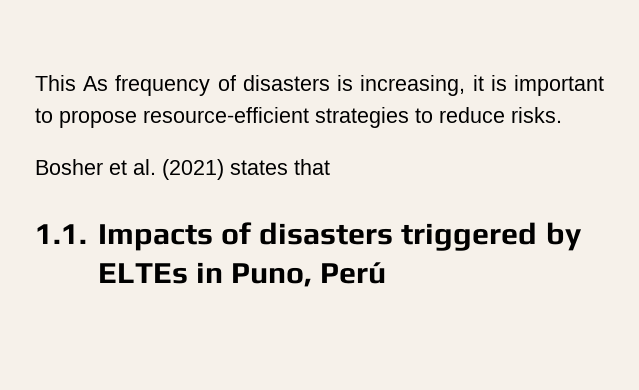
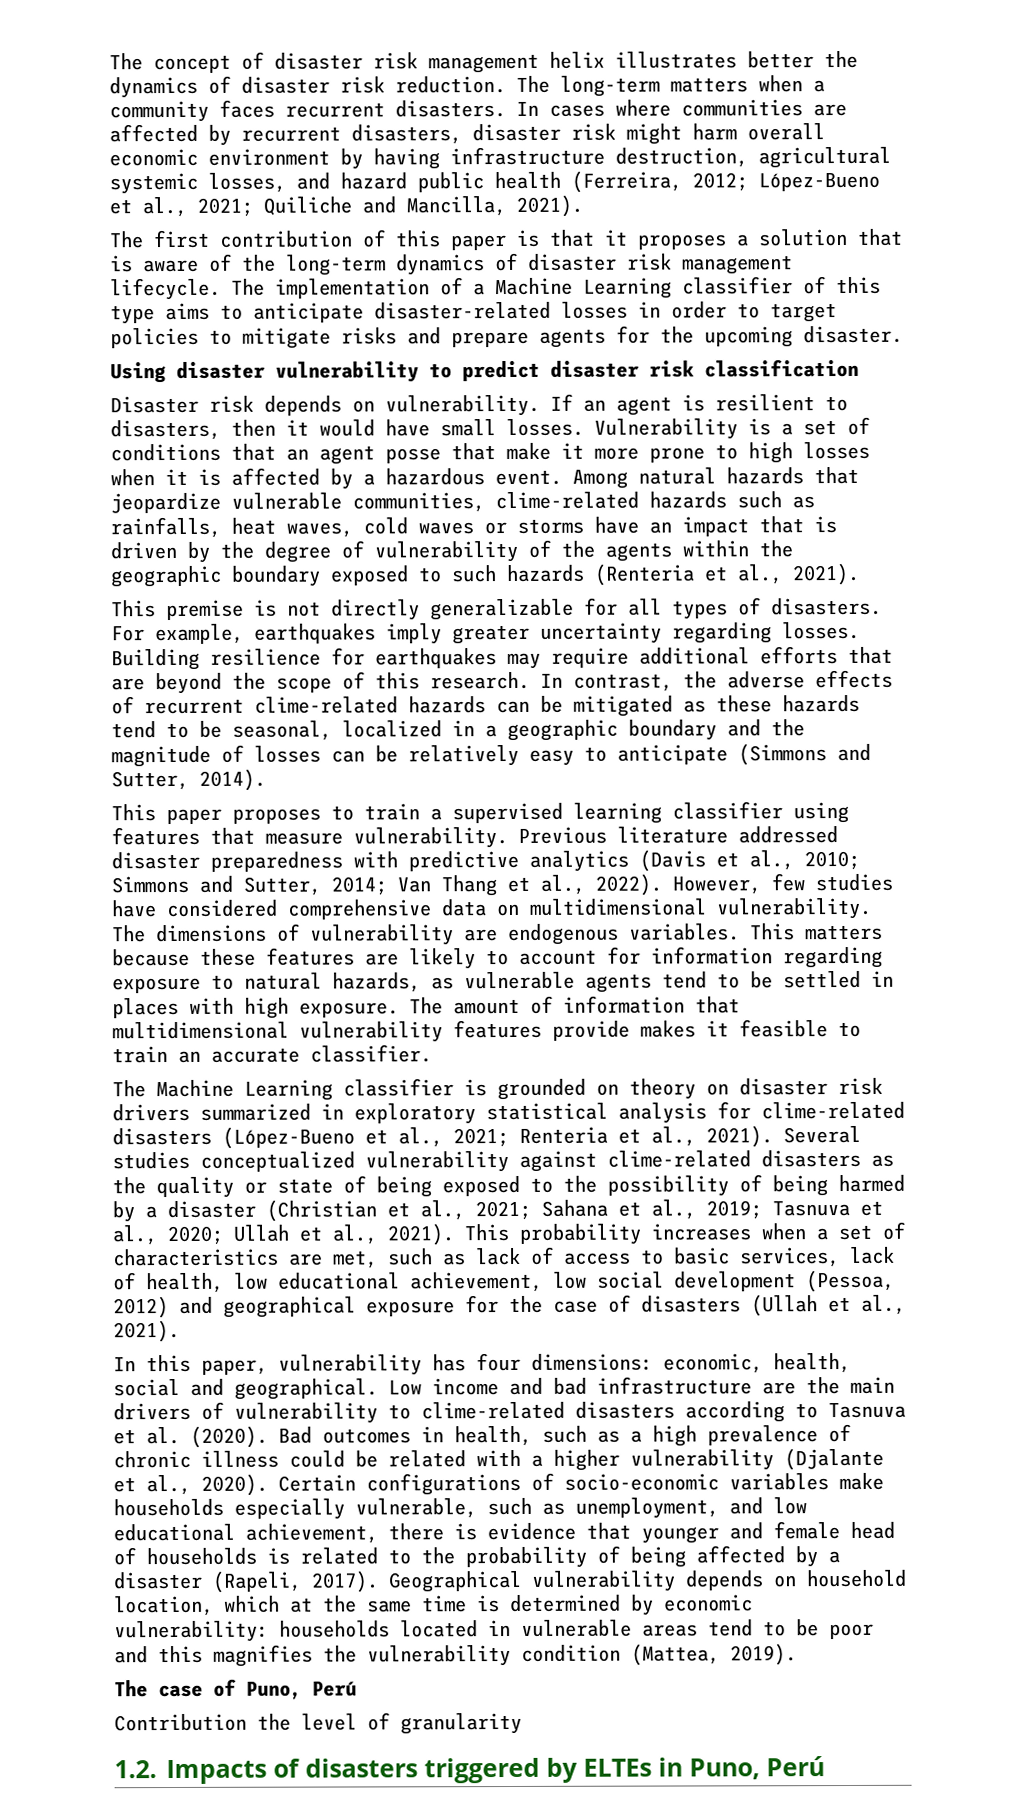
- This As frequency of disasters is increasing, it is important to propose resource-efficient strategies to reduce risks.
- Bosher et al. (2021) states that
- 1.1. Impacts of disasters triggered by ELTEs in Puno, Perú
+ The concept of disaster risk management helix illustrates better the dynamics of disaster risk reduction. The long-term matters when a community faces recurrent disasters. In cases where communities are affected by recurrent disasters, disaster risk might harm overall economic environment by having infrastructure destruction, agricultural systemic losses, and hazard public health (Ferreira, 2012; López-Bueno et al., 2021; Quiliche and Mancilla, 2021).
+ The first contribution of this paper is that it proposes a solution that is aware of the long-term dynamics of disaster risk management lifecycle. The implementation of a Machine Learning classifier of this type aims to anticipate disaster-related losses in order to target policies to mitigate risks and prepare agents for the upcoming disaster.
+ Using disaster vulnerability to predict disaster risk classification
+ Disaster risk depends on vulnerability. If an agent is resilient to disasters, then it would have small losses. Vulnerability is a set of conditions that an agent posse that make it more prone to high losses when it is affected by a hazardous event. Among natural hazards that jeopardize vulnerable communities, clime-related hazards such as rainfalls, heat waves, cold waves or storms have an impact that is driven by the degree of vulnerability of the agents within the geographic boundary exposed to such hazards (Renteria et al., 2021).
+ This premise is not directly generalizable for all types of disasters. For example, earthquakes imply greater uncertainty regarding losses. Building resilience for earthquakes may require additional efforts that are beyond the scope of this research. In contrast, the adverse effects of recurrent clime-related hazards can be mitigated as these hazards tend to be seasonal, localized in a geographic boundary and the magnitude of losses can be relatively easy to anticipate (Simmons and Sutter, 2014).
+ This paper proposes to train a supervised learning classifier using features that measure vulnerability. Previous literature addressed disaster preparedness with predictive analytics (Davis et al., 2010; Simmons and Sutter, 2014; Van Thang et al., 2022). However, few studies have considered comprehensive data on multidimensional vulnerability. The dimensions of vulnerability are endogenous variables. This matters because these features are likely to account for information regarding exposure to natural hazards, as vulnerable agents tend to be settled in places with high exposure. The amount of information that multidimensional vulnerability features provide makes it feasible to train an accurate classifier.
+ The Machine Learning classifier is grounded on theory on disaster risk drivers summarized in exploratory statistical analysis for clime-related disasters (López-Bueno et al., 2021; Renteria et al., 2021). Several studies conceptualized vulnerability against clime-related disasters as the quality or state of being exposed to the possibility of being harmed by a disaster (Christian et al., 2021; Sahana et al., 2019; Tasnuva et al., 2020; Ullah et al., 2021). This probability increases when a set of characteristics are met, such as lack of access to basic services, lack of health, low educational achievement, low social development (Pessoa, 2012) and geographical exposure for the case of disasters (Ullah et al., 2021).
+ In this paper, vulnerability has four dimensions: economic, health, social and geographical. Low income and bad infrastructure are the main drivers of vulnerability to clime-related disasters according to Tasnuva et al. (2020). Bad outcomes in health, such as a high prevalence of chronic illness could be related with a higher vulnerability (Djalante et al., 2020). Certain configurations of socio-economic variables make households especially vulnerable, such as unemployment, and low educational achievement, there is evidence that younger and female head of households is related to the probability of being affected by a disaster (Rapeli, 2017). Geographical vulnerability depends on household location, which at the same time is determined by economic vulnerability: households located in vulnerable areas tend to be poor and this magnifies the vulnerability condition (Mattea, 2019).
+ The case of Puno, Perú
+ Contribution the level of granularity
+ 1.2. Impacts of disasters triggered by ELTEs in Puno, Perú

